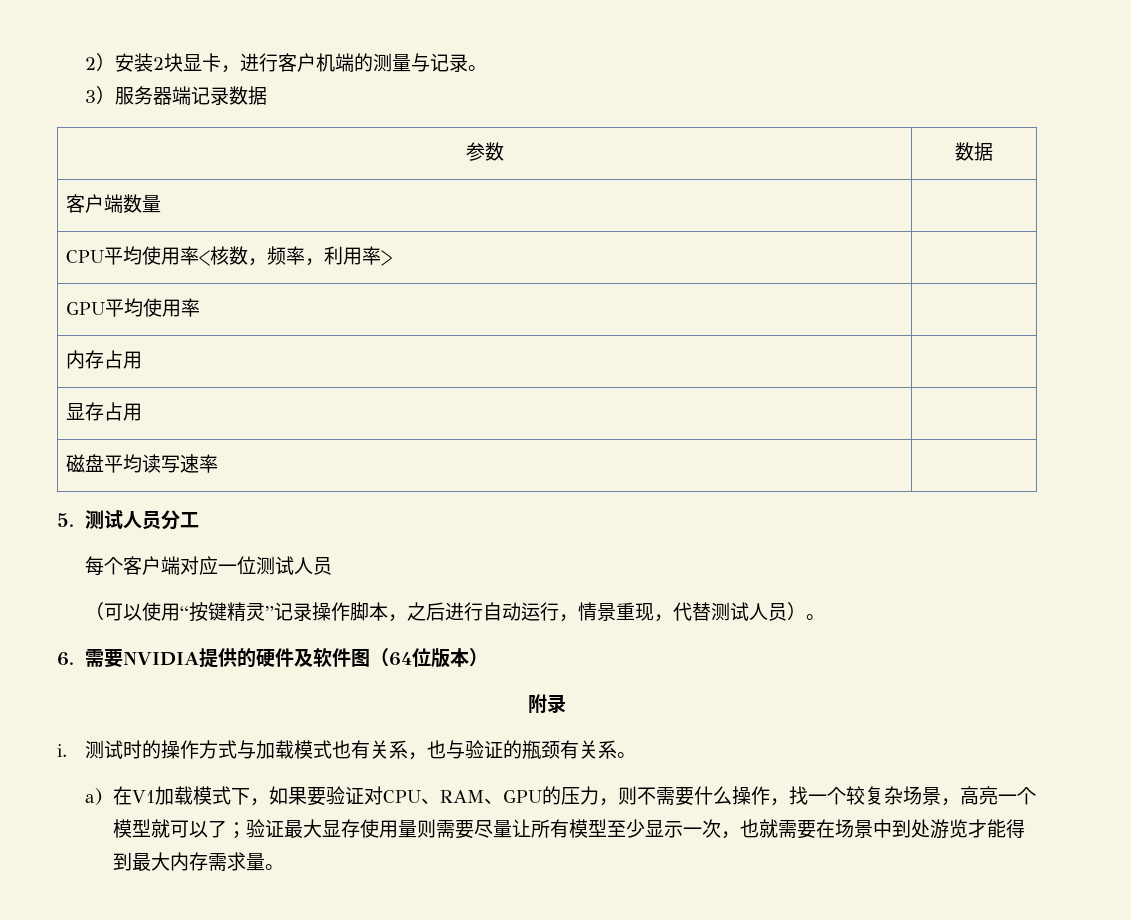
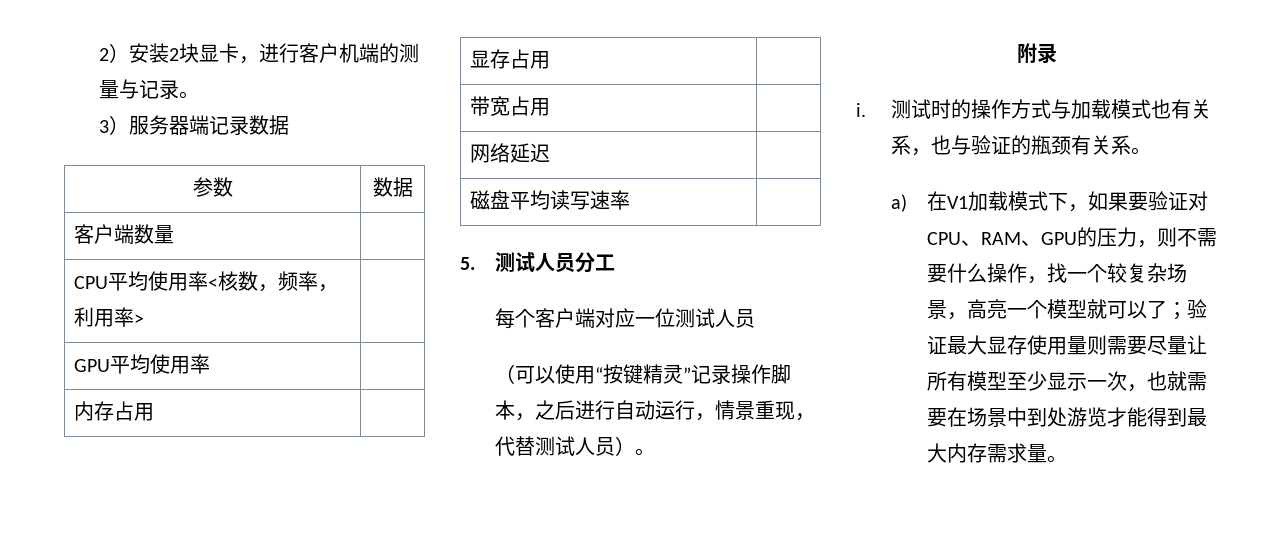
+ 带宽占用 |
+ 网络延迟 |
- 6.需要NVIDIA提供的硬件及软件图（64位版本）

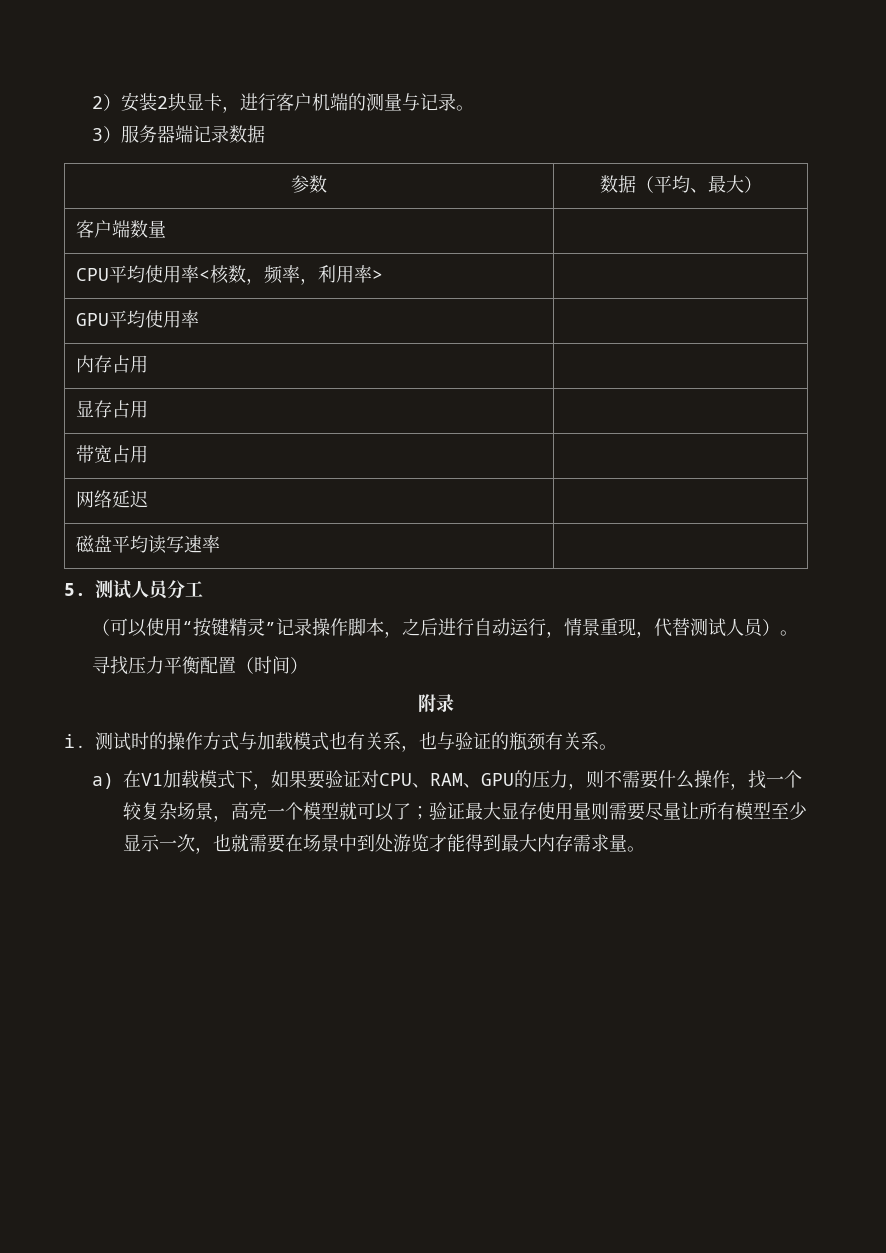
- 参数 | 数据
+ 参数 | 数据（平均、最大）
- 每个客户端对应一位测试人员
+ 寻找压力平衡配置（时间）

